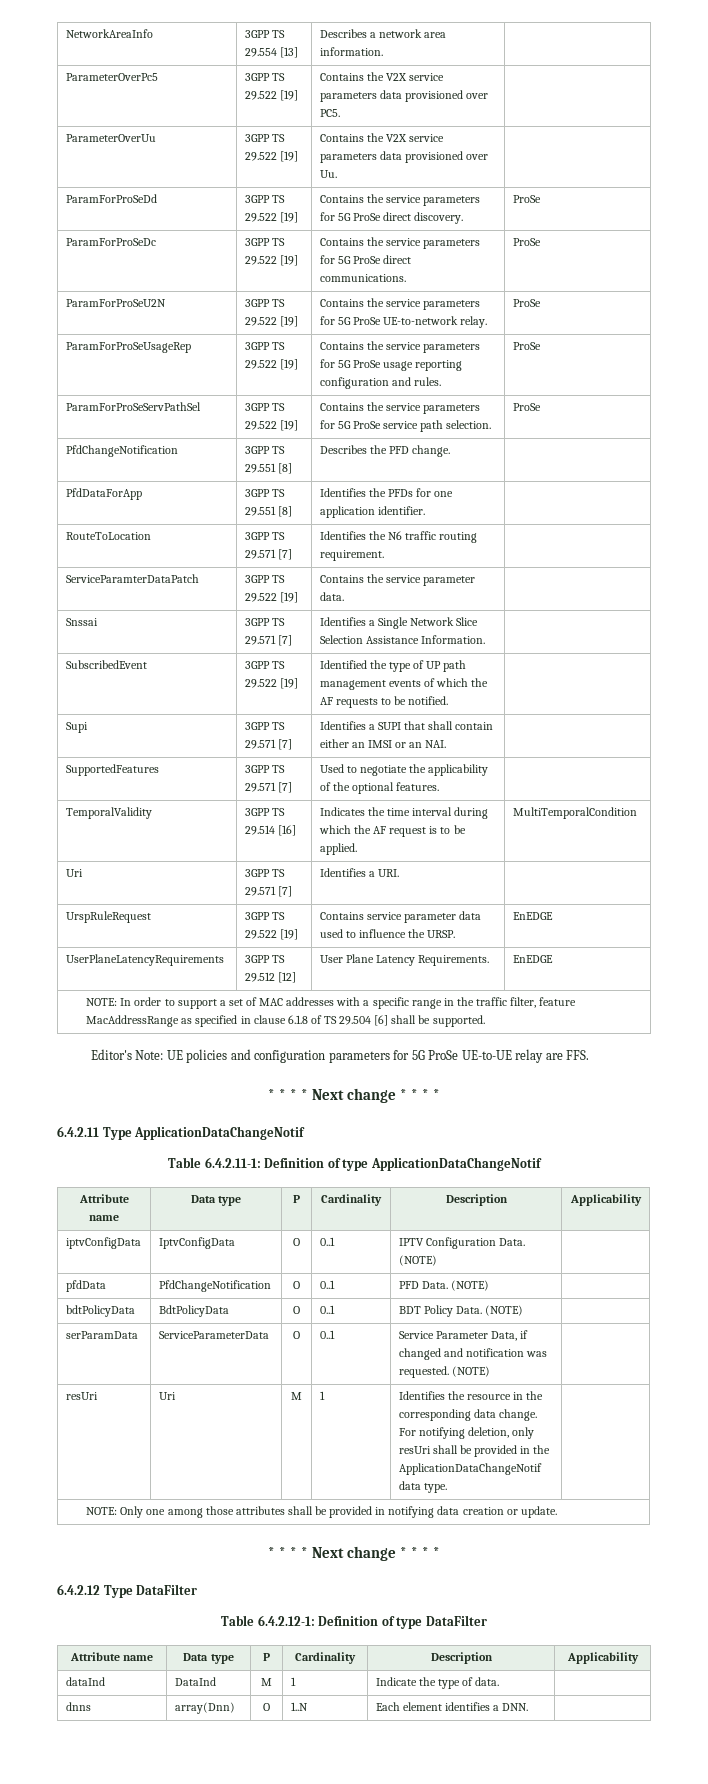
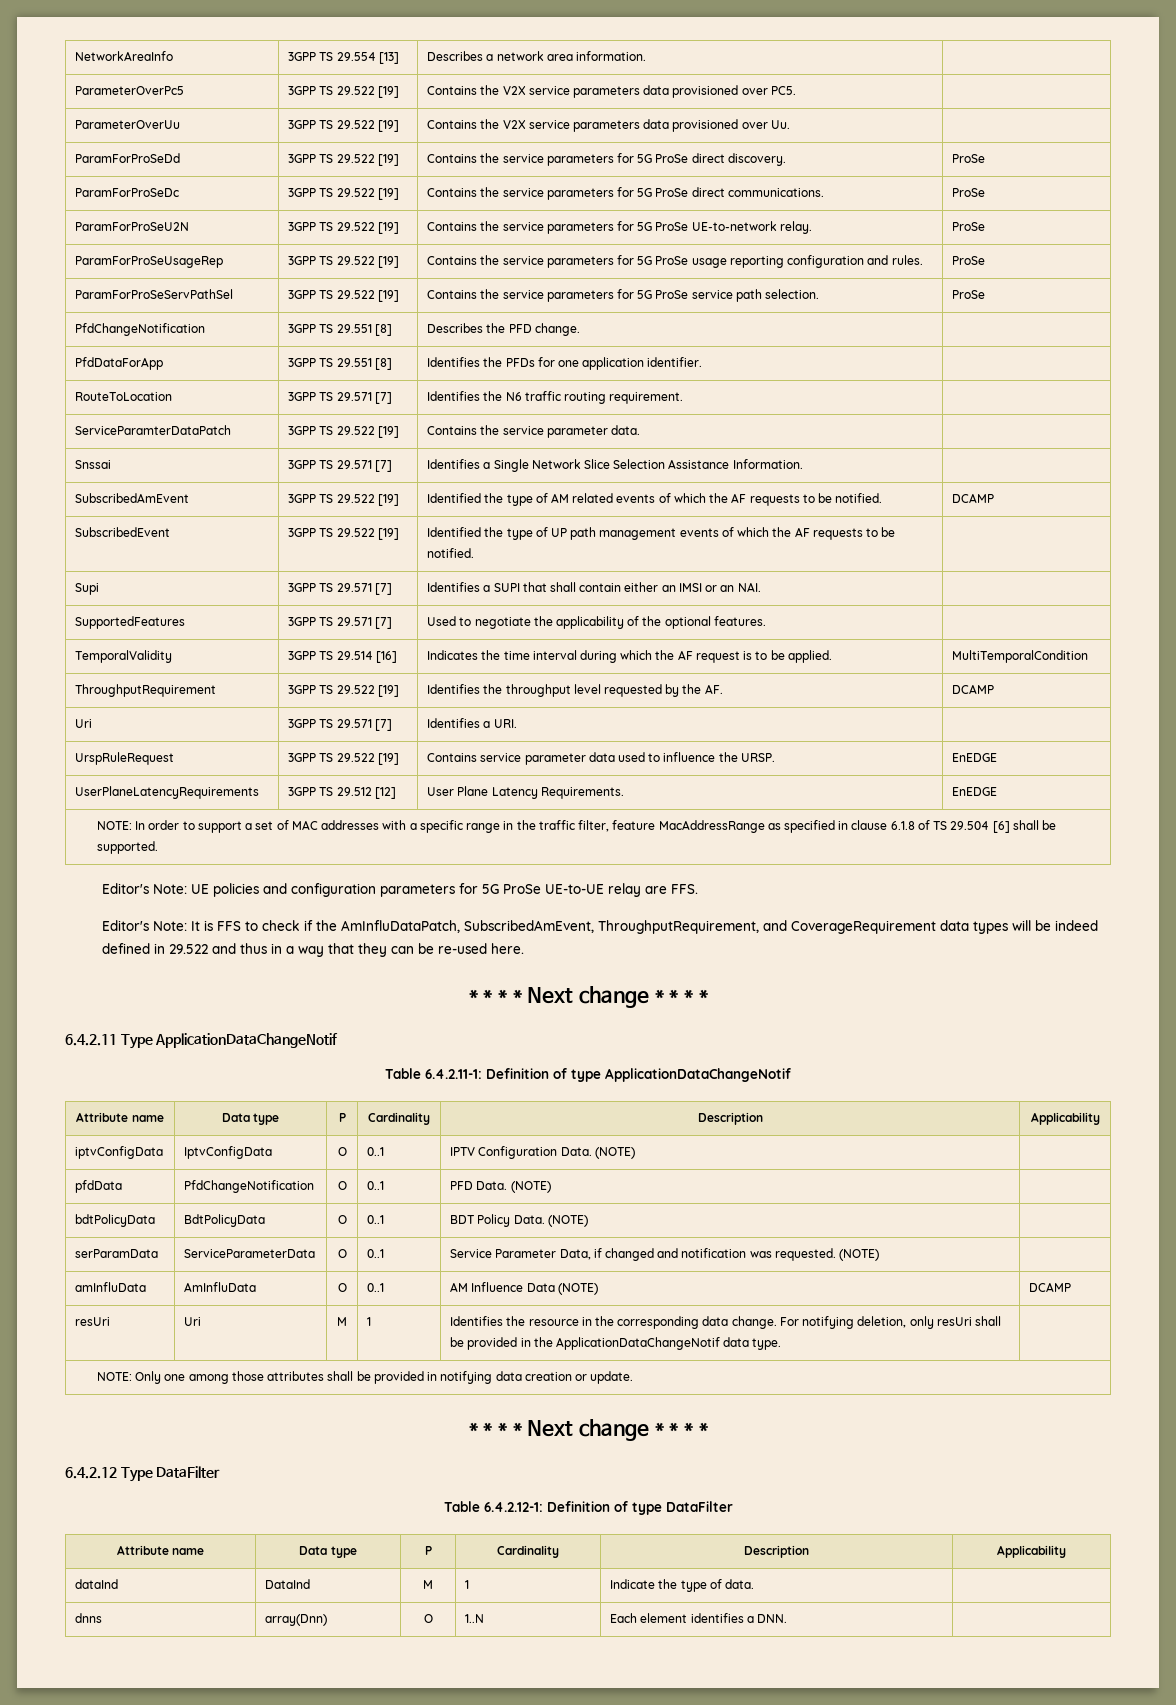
+ SubscribedAmEvent | 3GPP TS 29.522 [19] | Identified the type of AM related events of which the AF requests to be notified. | DCAMP
+ ThroughputRequirement | 3GPP TS 29.522 [19] | Identifies the throughput level requested by the AF. | DCAMP
+ Editor's Note: It is FFS to check if the AmInfluDataPatch, SubscribedAmEvent, ThroughputRequirement, and CoverageRequirement data types will be indeed defined in 29.522 and thus in a way that they can be re-used here.
+ amInfluData | AmInfluData | O | 0..1 | AM Influence Data (NOTE) | DCAMP

